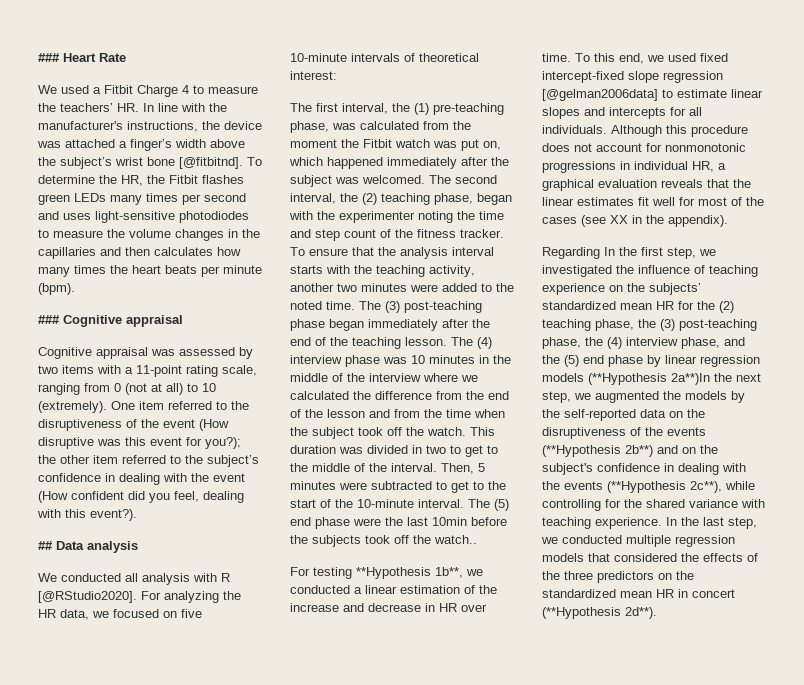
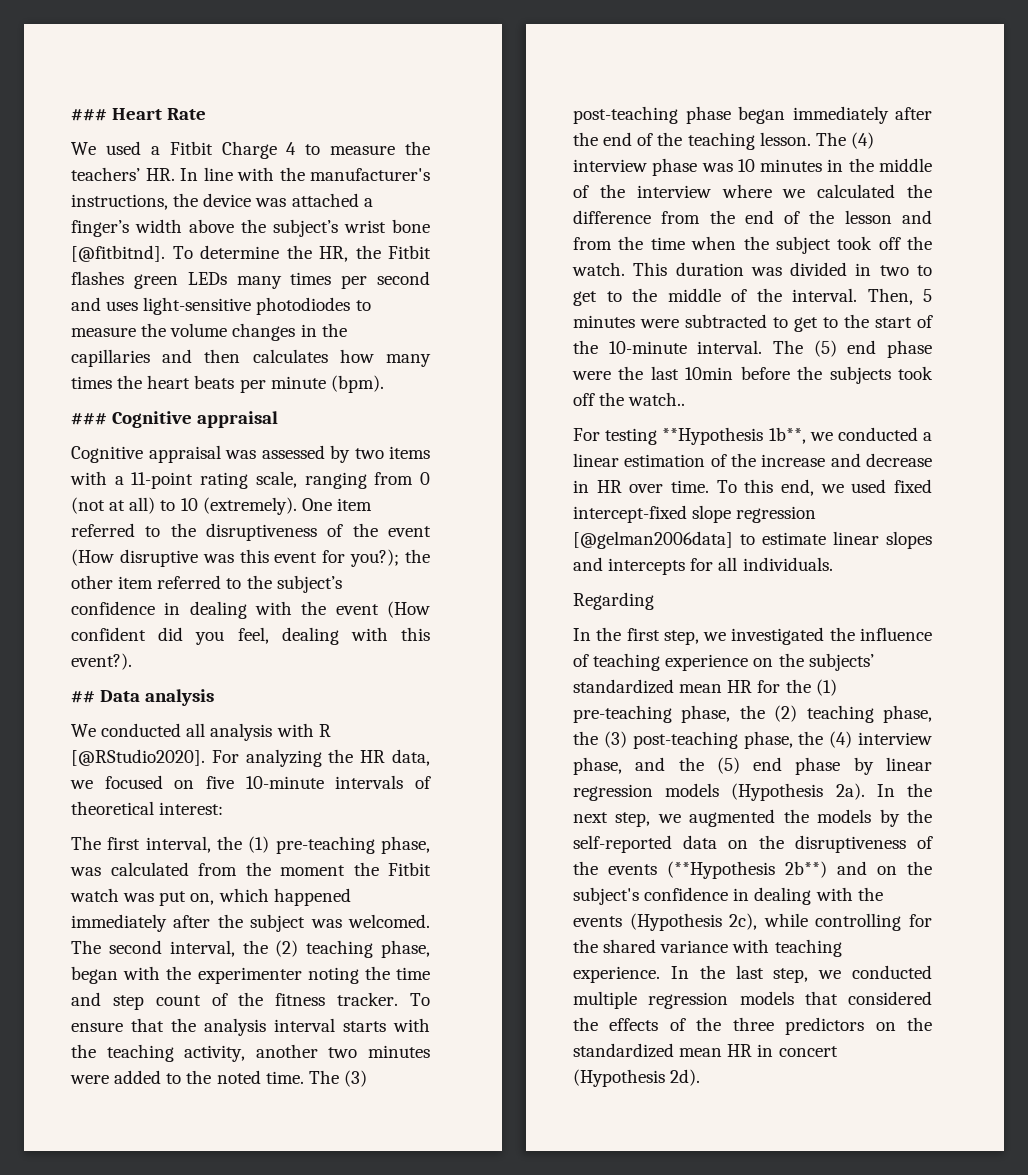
- Although this procedure does not account for nonmonotonic progressions in individual HR, a graphical evaluation reveals that the linear estimates fit well for most of the cases (see XX in the appendix).
- Regarding In the first step, we investigated the influence of teaching experience on the subjects’ standardized mean HR for the (2) teaching phase, the (3) post-teaching phase, the (4) interview phase, and the (5) end phase by linear regression models (**Hypothesis 2a**)In the next step, we augmented the models by the self-reported data on the disruptiveness of the events (**Hypothesis 2b**) and on the subject's confidence in dealing with the events (**Hypothesis 2c**), while controlling for the shared variance with teaching experience.
+ Regarding
+ In the first step, we investigated the influence of teaching experience on the subjects’ standardized mean HR for the (1) pre-teaching phase, the (2) teaching phase, the (3) post-teaching phase, the (4) interview phase, and the (5) end phase by linear regression models (Hypothesis 2a). In the next step, we augmented the models by the self-reported data on the disruptiveness of the events (**Hypothesis 2b**) and on the subject's confidence in dealing with the events (Hypothesis 2c), while controlling for the shared variance with teaching experience.
- In the last step, we conducted multiple regression models that considered the effects of the three predictors on the standardized mean HR in concert (**Hypothesis 2d**).
+ In the last step, we conducted multiple regression models that considered the effects of the three predictors on the standardized mean HR in concert (Hypothesis 2d).

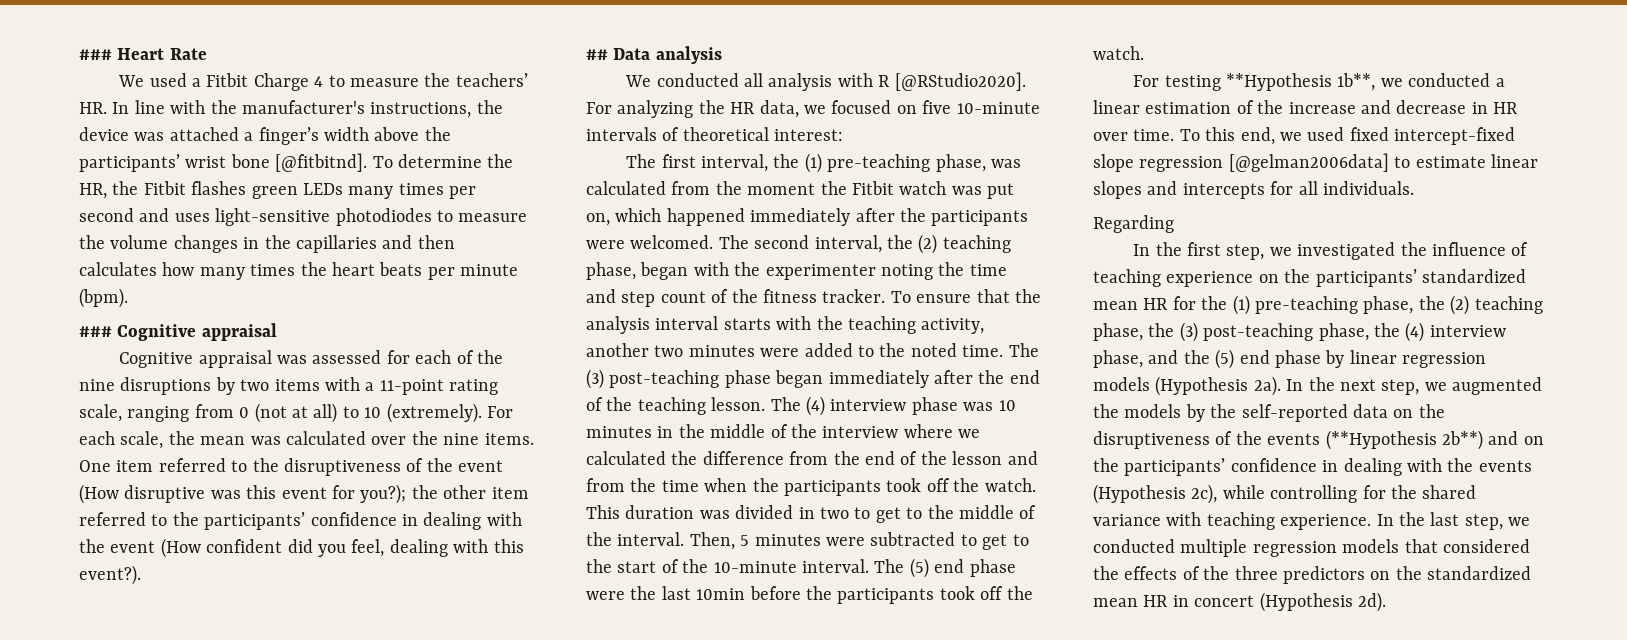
- We used a Fitbit Charge 4 to measure the teachers’ HR. In line with the manufacturer's instructions, the device was attached a finger’s width above the subject’s wrist bone [@fitbitnd].
+ We used a Fitbit Charge 4 to measure the teachers’ HR. In line with the manufacturer's instructions, the device was attached a finger’s width above the participants’ wrist bone [@fitbitnd].
- Cognitive appraisal was assessed by two items with a 11-point rating scale, ranging from 0 (not at all) to 10 (extremely).
+ Cognitive appraisal was assessed for each of the nine disruptions by two items with a 11-point rating scale, ranging from 0 (not at all) to 10 (extremely).
+ For each scale, the mean was calculated over the nine items.
- One item referred to the disruptiveness of the event (How disruptive was this event for you?); the other item referred to the subject’s confidence in dealing with the event (How confident did you feel, dealing with this event?).
+ One item referred to the disruptiveness of the event (How disruptive was this event for you?); the other item referred to the participants’ confidence in dealing with the event (How confident did you feel, dealing with this event?).
- The first interval, the (1) pre-teaching phase, was calculated from the moment the Fitbit watch was put on, which happened immediately after the subject was welcomed.
+ The first interval, the (1) pre-teaching phase, was calculated from the moment the Fitbit watch was put on, which happened immediately after the participants were welcomed.
- The (4) interview phase was 10 minutes in the middle of the interview where we calculated the difference from the end of the lesson and from the time when the subject took off the watch.
+ The (4) interview phase was 10 minutes in the middle of the interview where we calculated the difference from the end of the lesson and from the time when the participants took off the watch.
- The (5) end phase were the last 10min before the subjects took off the watch..
+ The (5) end phase were the last 10min before the participants took off the watch.
- In the first step, we investigated the influence of teaching experience on the subjects’ standardized mean HR for the (1) pre-teaching phase, the (2) teaching phase, the (3) post-teaching phase, the (4) interview phase, and the (5) end phase by linear regression models (Hypothesis 2a).
+ In the first step, we investigated the influence of teaching experience on the participants’ standardized mean HR for the (1) pre-teaching phase, the (2) teaching phase, the (3) post-teaching phase, the (4) interview phase, and the (5) end phase by linear regression models (Hypothesis 2a).
- In the next step, we augmented the models by the self-reported data on the disruptiveness of the events (**Hypothesis 2b**) and on the subject's confidence in dealing with the events (Hypothesis 2c), while controlling for the shared variance with teaching experience.
+ In the next step, we augmented the models by the self-reported data on the disruptiveness of the events (**Hypothesis 2b**) and on the participants’ confidence in dealing with the events (Hypothesis 2c), while controlling for the shared variance with teaching experience.

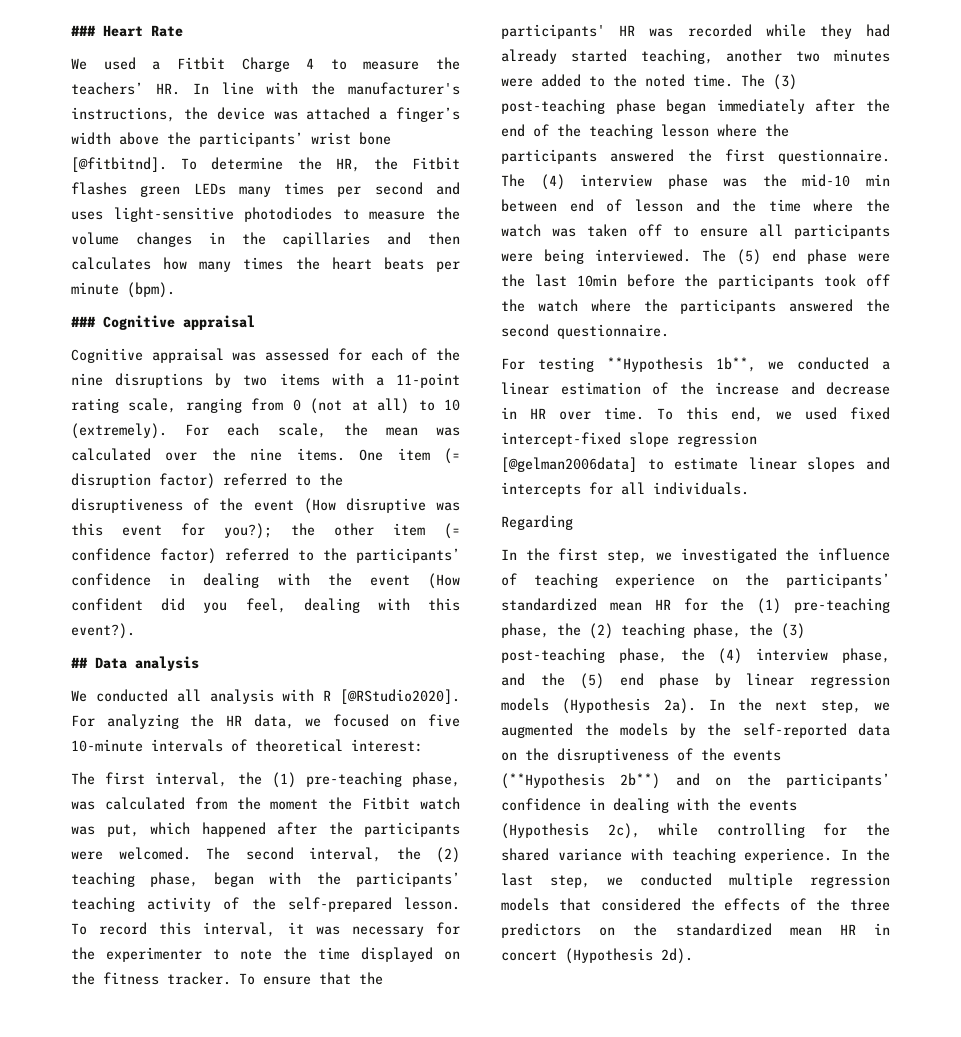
- One item referred to the disruptiveness of the event (How disruptive was this event for you?); the other item referred to the participants’ confidence in dealing with the event (How confident did you feel, dealing with this event?).
+ One item (= disruption factor) referred to the disruptiveness of the event (How disruptive was this event for you?); the other item (= confidence factor) referred to the participants’ confidence in dealing with the event (How confident did you feel, dealing with this event?).
- The first interval, the (1) pre-teaching phase, was calculated from the moment the Fitbit watch was put on, which happened immediately after the participants were welcomed.
+ The first interval, the (1) pre-teaching phase, was calculated from the moment the Fitbit watch was put, which happened after the participants were welcomed.
- The second interval, the (2) teaching phase, began with the experimenter noting the time and step count of the fitness tracker.
+ The second interval, the (2) teaching phase, began with the participants’ teaching activity of the self-prepared lesson. To record this interval, it was necessary for the experimenter to note the time displayed on the fitness tracker.
- To ensure that the analysis interval starts with the teaching activity, another two minutes were added to the noted time.
+ To ensure that the participants' HR was recorded while they had already started teaching, another two minutes were added to the noted time.
- The (3) post-teaching phase began immediately after the end of the teaching lesson.
+ The (3) post-teaching phase began immediately after the end of the teaching lesson where the participants answered the first questionnaire.
- The (4) interview phase was 10 minutes in the middle of the interview where we calculated the difference from the end of the lesson and from the time when the participants took off the watch. This duration was divided in two to get to the middle of the interval. Then, 5 minutes were subtracted to get to the start of the 10-minute interval.
+ The (4) interview phase was the mid-10 min between end of lesson and the time where the watch was taken off to ensure all participants were being interviewed.
- The (5) end phase were the last 10min before the participants took off the watch.
+ The (5) end phase were the last 10min before the participants took off the watch where the participants answered the second questionnaire.

